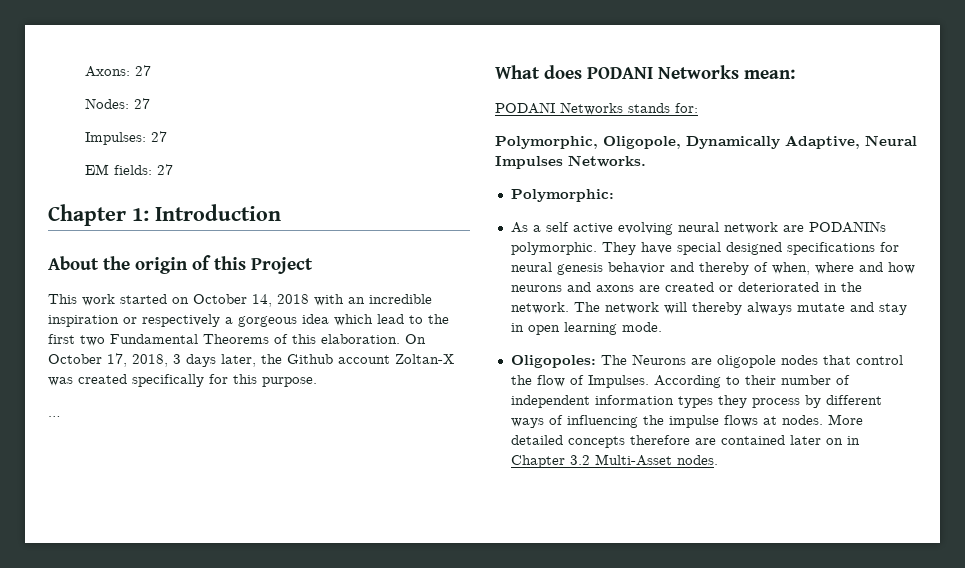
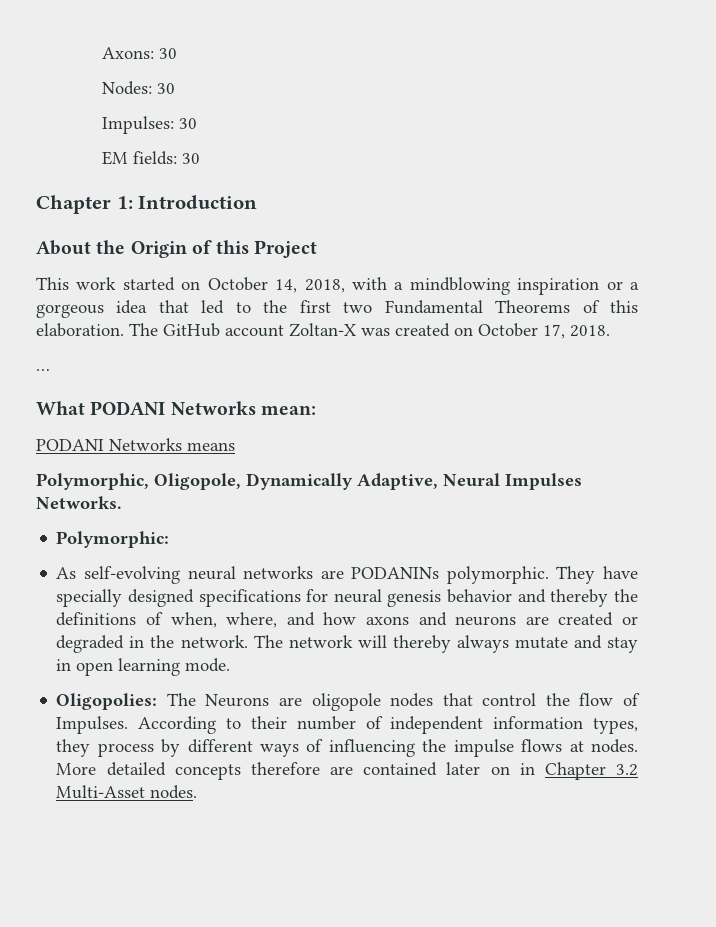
- Axons: 27
+ Axons: 30
- Nodes: 27
+ Nodes: 30
- Impulses: 27
+ Impulses: 30
- EM fields: 27
+ EM fields: 30
- About the origin of this Project
+ About the Origin of this Project
- This work started on October 14, 2018 with an incredible inspiration or respectively a gorgeous idea which lead to the first two Fundamental Theorems of this elaboration.
+ This work started on October 14, 2018, with a mindblowing inspiration or a gorgeous idea that led to the first two Fundamental Theorems of this elaboration.
- On October 17, 2018, 3 days later, the Github account Zoltan-X was created specifically for this purpose.
+ The GitHub account Zoltan-X was created on October 17, 2018.
- What does PODANI Networks mean:
+ What PODANI Networks mean:
- PODANI Networks stands for:
+ PODANI Networks means
- As a self active evolving neural network are PODANINs polymorphic.
+ As self-evolving neural networks are PODANINs polymorphic.
- They have special designed specifications for neural genesis behavior and thereby of when, where and how neurons and axons are created or deteriorated in the network.
+ They have specially designed specifications for neural genesis behavior and thereby the definitions of when, where, and how axons and neurons are created or degraded in the network.
- Oligopoles: The Neurons are oligopole nodes that control the flow of Impulses.
+ Oligopolies: The Neurons are oligopole nodes that control the flow of Impulses.
- According to their number of independent information types they process by different ways of influencing the impulse flows at nodes.
+ According to their number of independent information types, they process by different ways of influencing the impulse flows at nodes.

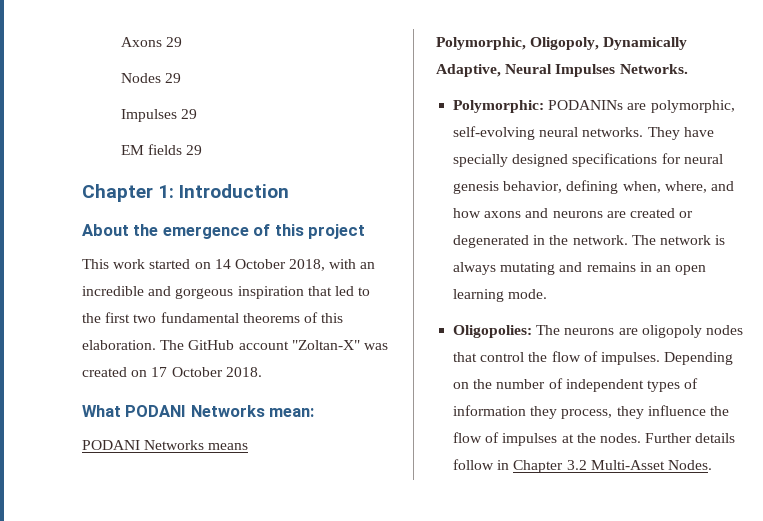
- Axons: 30
- Nodes: 30
- Impulses: 30
+ Axons 29
+ Nodes 29
+ Impulses 29
- EM fields: 30
+ EM fields 29
- About the Origin of this Project
+ About the emergence of this project
- This work started on October 14, 2018, with a mindblowing inspiration or a gorgeous idea that led to the first two Fundamental Theorems of this elaboration.
+ This work started on 14 October 2018, with an incredible and gorgeous inspiration that led to the first two fundamental theorems of this elaboration.
- The GitHub account Zoltan-X was created on October 17, 2018.
+ The GitHub account "Zoltan-X" was created on 17 October 2018.
- …
- Polymorphic, Oligopole, Dynamically Adaptive, Neural Impulses Networks.
+ Polymorphic, Oligopoly, Dynamically Adaptive, Neural Impulses Networks.
- Polymorphic:
- As self-evolving neural networks are PODANINs polymorphic.
+ Polymorphic: PODANINs are polymorphic, self-evolving neural networks.
- They have specially designed specifications for neural genesis behavior and thereby the definitions of when, where, and how axons and neurons are created or degraded in the network.
+ They have specially designed specifications for neural genesis behavior, defining when, where, and how axons and neurons are created or degenerated in the network.
- The network will thereby always mutate and stay in open learning mode.
+ The network is always mutating and remains in an open learning mode.
- Oligopolies: The Neurons are oligopole nodes that control the flow of Impulses. According to their number of independent information types, they process by different ways of influencing the impulse flows at nodes. More detailed concepts therefore are contained later on in Chapter 3.2 Multi-Asset nodes.
+ Oligopolies: The neurons are oligopoly nodes that control the flow of impulses. Depending on the number of independent types of information they process, they influence the flow of impulses at the nodes. Further details follow in Chapter 3.2 Multi-Asset Nodes.

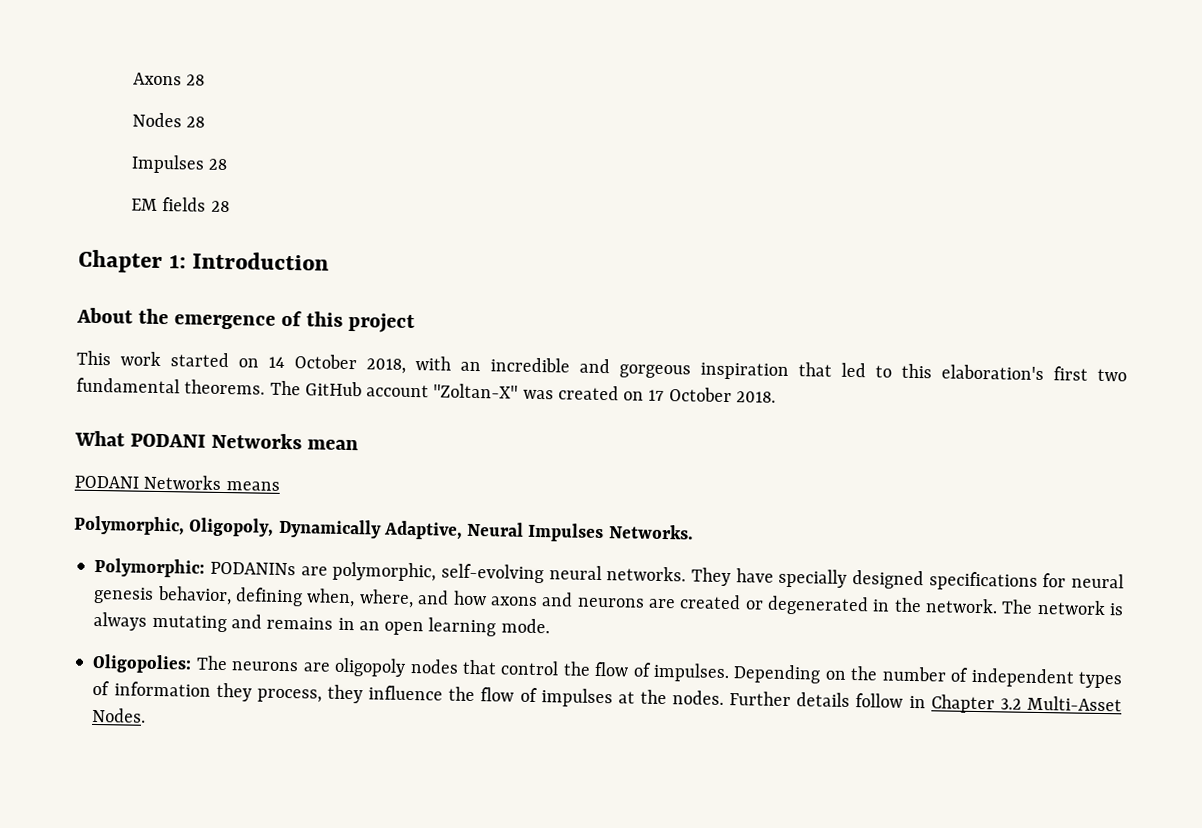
- Axons 29
+ Axons 28
- Nodes 29
- Impulses 29
+ Nodes 28
+ Impulses 28
- EM fields 29
+ EM fields 28
- This work started on 14 October 2018, with an incredible and gorgeous inspiration that led to the first two fundamental theorems of this elaboration.
+ This work started on 14 October 2018, with an incredible and gorgeous inspiration that led to this elaboration's first two fundamental theorems.
- What PODANI Networks mean:
+ What PODANI Networks mean

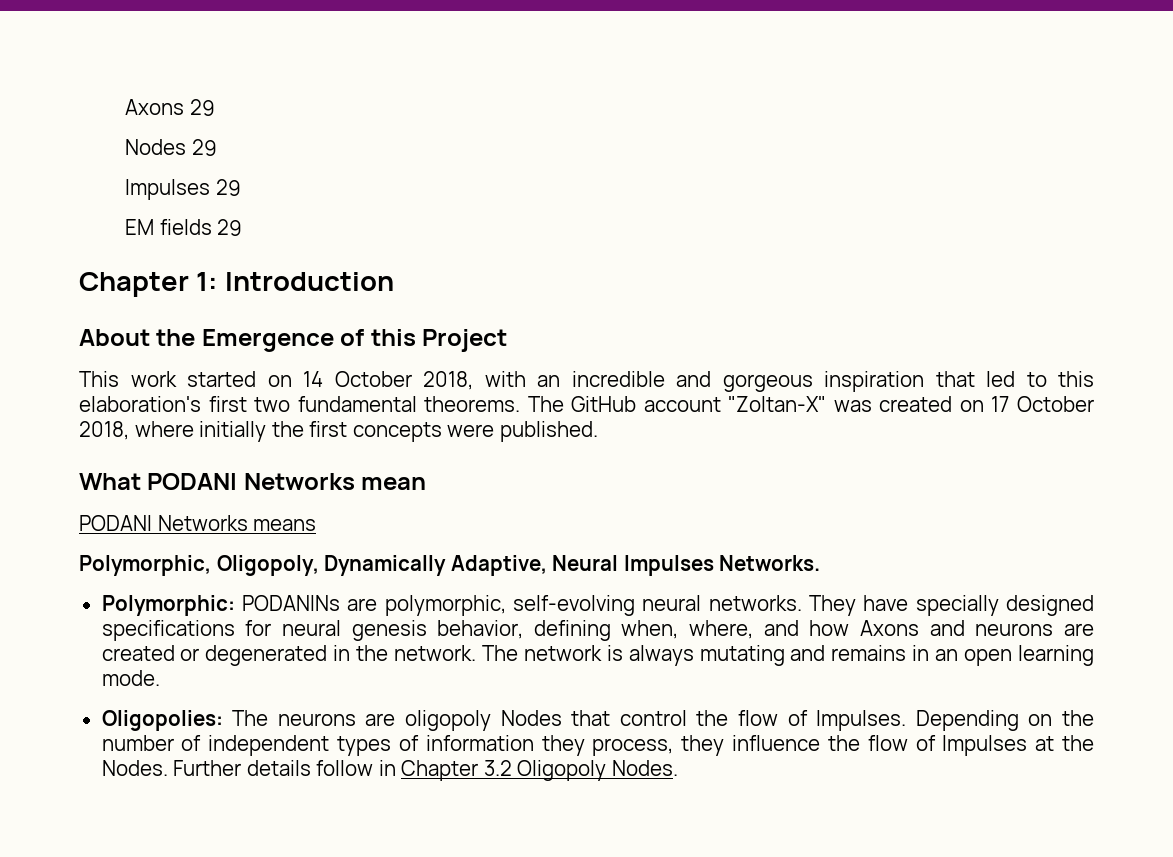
- Axons 28
- Nodes 28
- Impulses 28
+ Axons 29
+ Nodes 29
+ Impulses 29
- EM fields 28
+ EM fields 29
- About the emergence of this project
+ About the Emergence of this Project
- The GitHub account "Zoltan-X" was created on 17 October 2018.
+ The GitHub account "Zoltan-X" was created on 17 October 2018, where initially the first concepts were published.
- They have specially designed specifications for neural genesis behavior, defining when, where, and how axons and neurons are created or degenerated in the network.
+ They have specially designed specifications for neural genesis behavior, defining when, where, and how Axons and neurons are created or degenerated in the network.
- Oligopolies: The neurons are oligopoly nodes that control the flow of impulses.
+ Oligopolies: The neurons are oligopoly Nodes that control the flow of Impulses.
- Depending on the number of independent types of information they process, they influence the flow of impulses at the nodes.
+ Depending on the number of independent types of information they process, they influence the flow of Impulses at the Nodes.
- Further details follow in Chapter 3.2 Multi-Asset Nodes.
+ Further details follow in Chapter 3.2 Oligopoly Nodes.

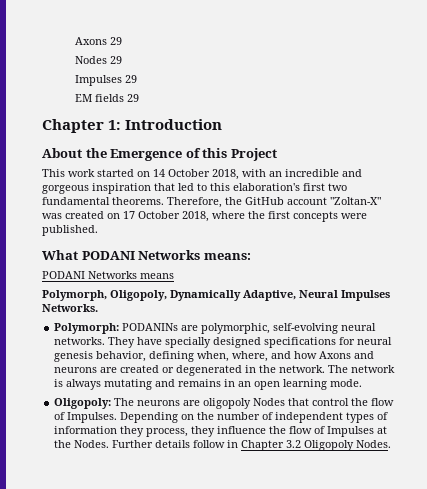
- The GitHub account "Zoltan-X" was created on 17 October 2018, where initially the first concepts were published.
+ Therefore, the GitHub account "Zoltan-X" was created on 17 October 2018, where the first concepts were published.
- What PODANI Networks mean
+ What PODANI Networks means:
- Polymorphic, Oligopoly, Dynamically Adaptive, Neural Impulses Networks.
+ Polymorph, Oligopoly, Dynamically Adaptive, Neural Impulses Networks.
- Polymorphic: PODANINs are polymorphic, self-evolving neural networks.
+ Polymorph: PODANINs are polymorphic, self-evolving neural networks.
- Oligopolies: The neurons are oligopoly Nodes that control the flow of Impulses.
+ Oligopoly: The neurons are oligopoly Nodes that control the flow of Impulses.

